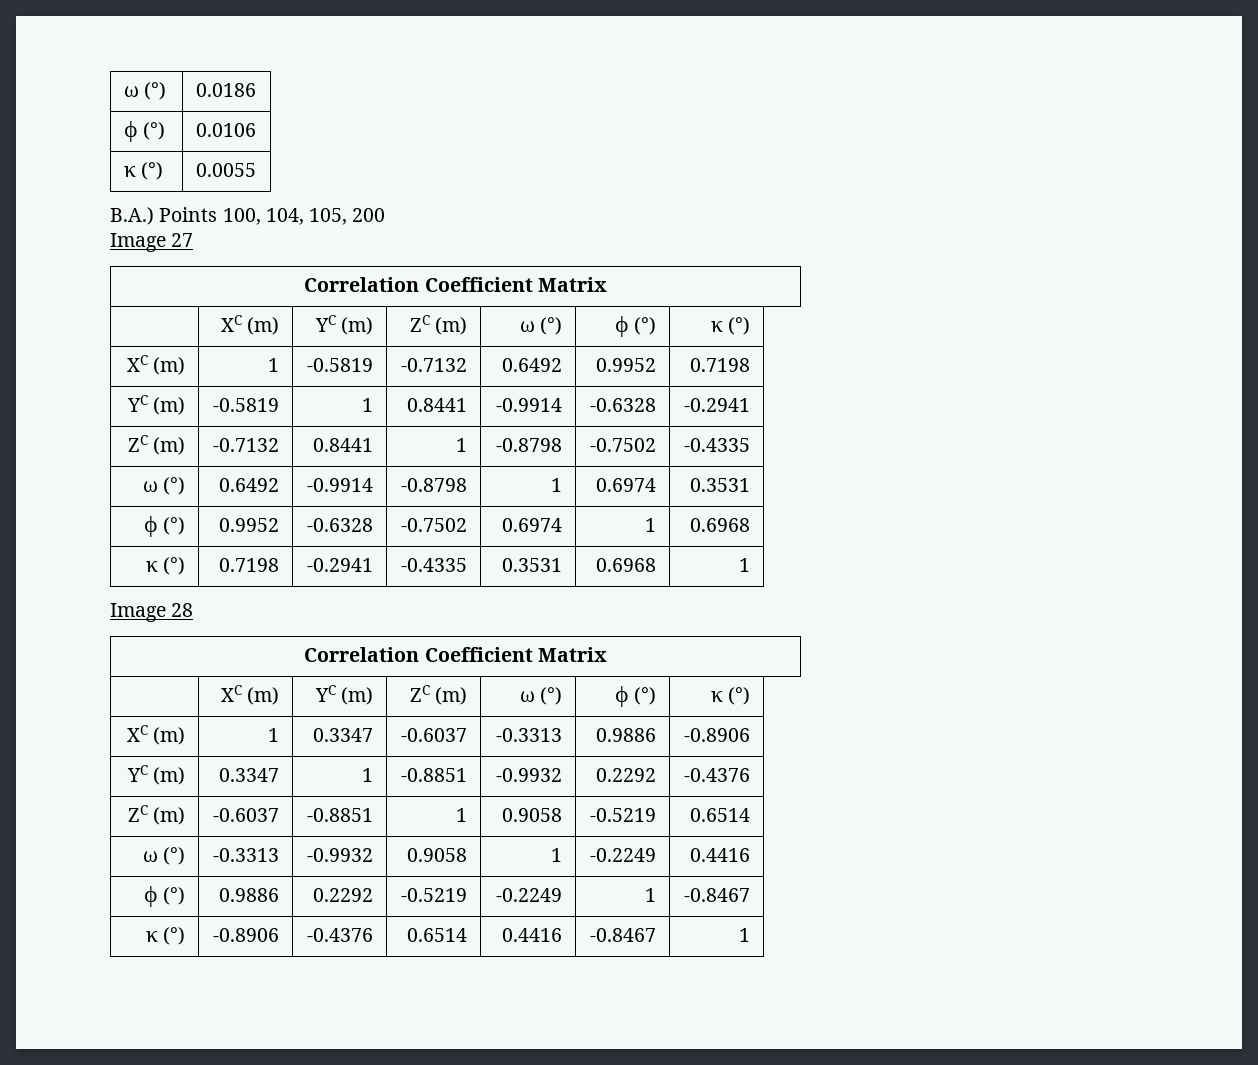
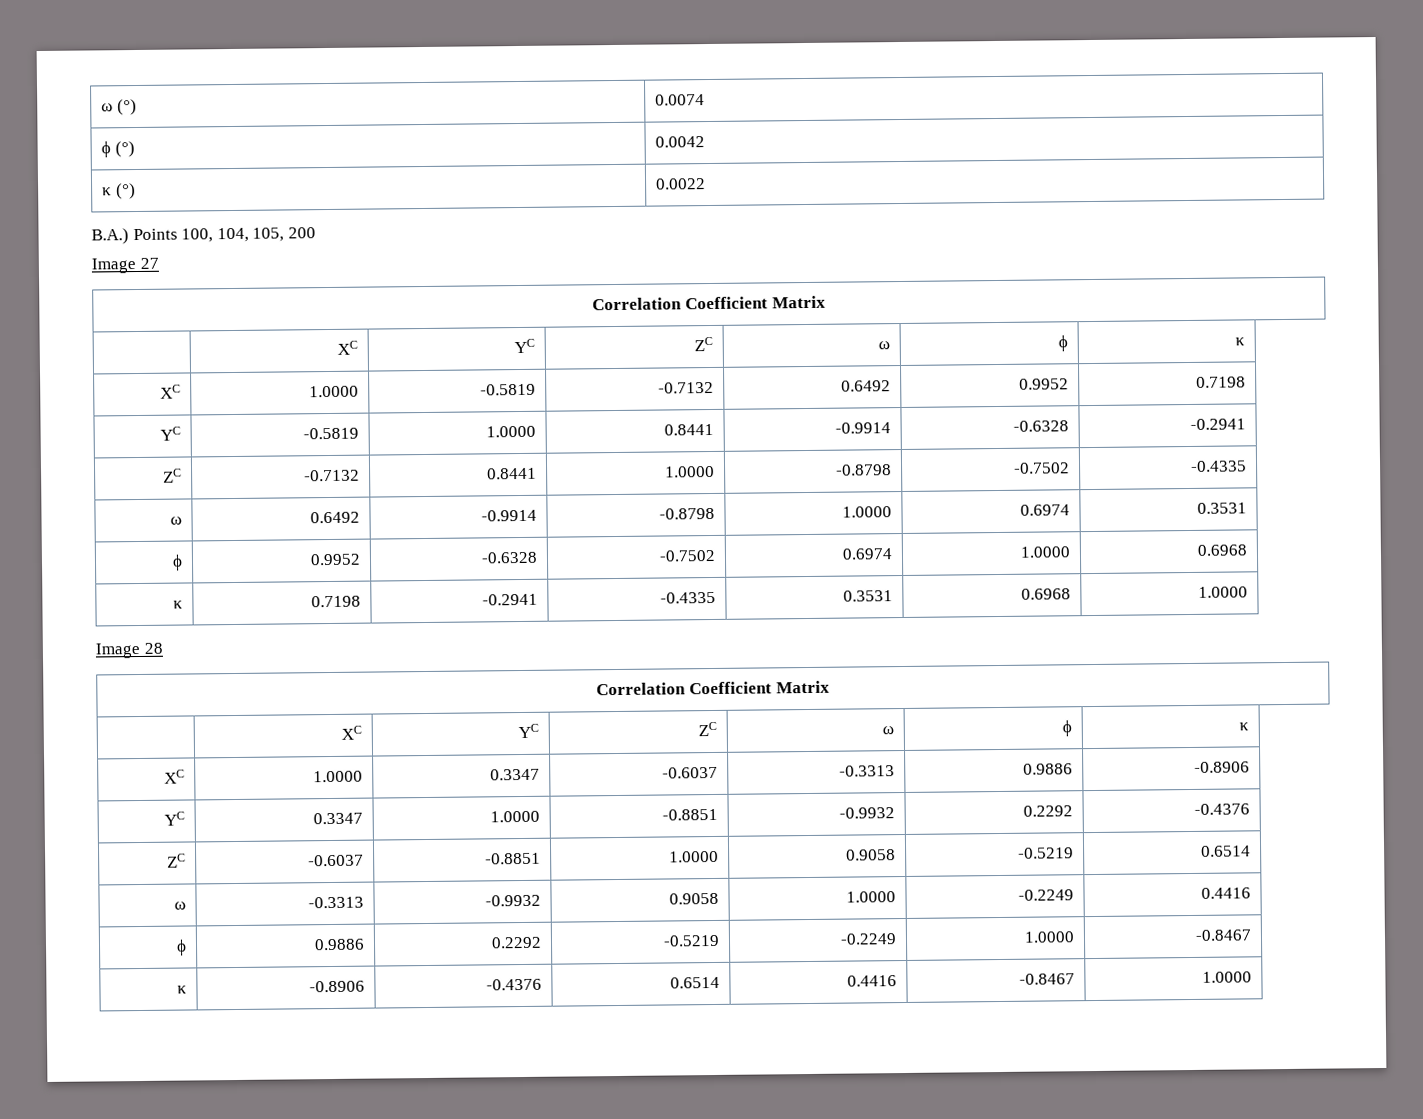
- ω (°) | 0.0186
- ϕ (°) | 0.0106
- κ (°) | 0.0055
+ ω (°) | 0.0074
+ ϕ (°) | 0.0042
+ κ (°) | 0.0022
  Image 27
  Correlation Coefficient Matrix
- | XC (m) | YC (m) | ZC (m) | ω (°) | ϕ (°) | κ (°)
- XC (m) | 1 | -0.5819 | -0.7132 | 0.6492 | 0.9952 | 0.7198
+ | XC | YC | ZC | ω | ϕ | κ
+ XC | 1.0000 | -0.5819 | -0.7132 | 0.6492 | 0.9952 | 0.7198
- YC (m) | -0.5819 | 1 | 0.8441 | -0.9914 | -0.6328 | -0.2941
+ YC | -0.5819 | 1.0000 | 0.8441 | -0.9914 | -0.6328 | -0.2941
- ZC (m) | -0.7132 | 0.8441 | 1 | -0.8798 | -0.7502 | -0.4335
+ ZC | -0.7132 | 0.8441 | 1.0000 | -0.8798 | -0.7502 | -0.4335
- ω (°) | 0.6492 | -0.9914 | -0.8798 | 1 | 0.6974 | 0.3531
+ ω | 0.6492 | -0.9914 | -0.8798 | 1.0000 | 0.6974 | 0.3531
- ϕ (°) | 0.9952 | -0.6328 | -0.7502 | 0.6974 | 1 | 0.6968
+ ϕ | 0.9952 | -0.6328 | -0.7502 | 0.6974 | 1.0000 | 0.6968
- κ (°) | 0.7198 | -0.2941 | -0.4335 | 0.3531 | 0.6968 | 1
+ κ | 0.7198 | -0.2941 | -0.4335 | 0.3531 | 0.6968 | 1.0000
  Image 28
  Correlation Coefficient Matrix
- | XC (m) | YC (m) | ZC (m) | ω (°) | ϕ (°) | κ (°)
- XC (m) | 1 | 0.3347 | -0.6037 | -0.3313 | 0.9886 | -0.8906
+ | XC | YC | ZC | ω | ϕ | κ
+ XC | 1.0000 | 0.3347 | -0.6037 | -0.3313 | 0.9886 | -0.8906
- YC (m) | 0.3347 | 1 | -0.8851 | -0.9932 | 0.2292 | -0.4376
+ YC | 0.3347 | 1.0000 | -0.8851 | -0.9932 | 0.2292 | -0.4376
- ZC (m) | -0.6037 | -0.8851 | 1 | 0.9058 | -0.5219 | 0.6514
+ ZC | -0.6037 | -0.8851 | 1.0000 | 0.9058 | -0.5219 | 0.6514
- ω (°) | -0.3313 | -0.9932 | 0.9058 | 1 | -0.2249 | 0.4416
+ ω | -0.3313 | -0.9932 | 0.9058 | 1.0000 | -0.2249 | 0.4416
- ϕ (°) | 0.9886 | 0.2292 | -0.5219 | -0.2249 | 1 | -0.8467
+ ϕ | 0.9886 | 0.2292 | -0.5219 | -0.2249 | 1.0000 | -0.8467
- κ (°) | -0.8906 | -0.4376 | 0.6514 | 0.4416 | -0.8467 | 1
+ κ | -0.8906 | -0.4376 | 0.6514 | 0.4416 | -0.8467 | 1.0000

